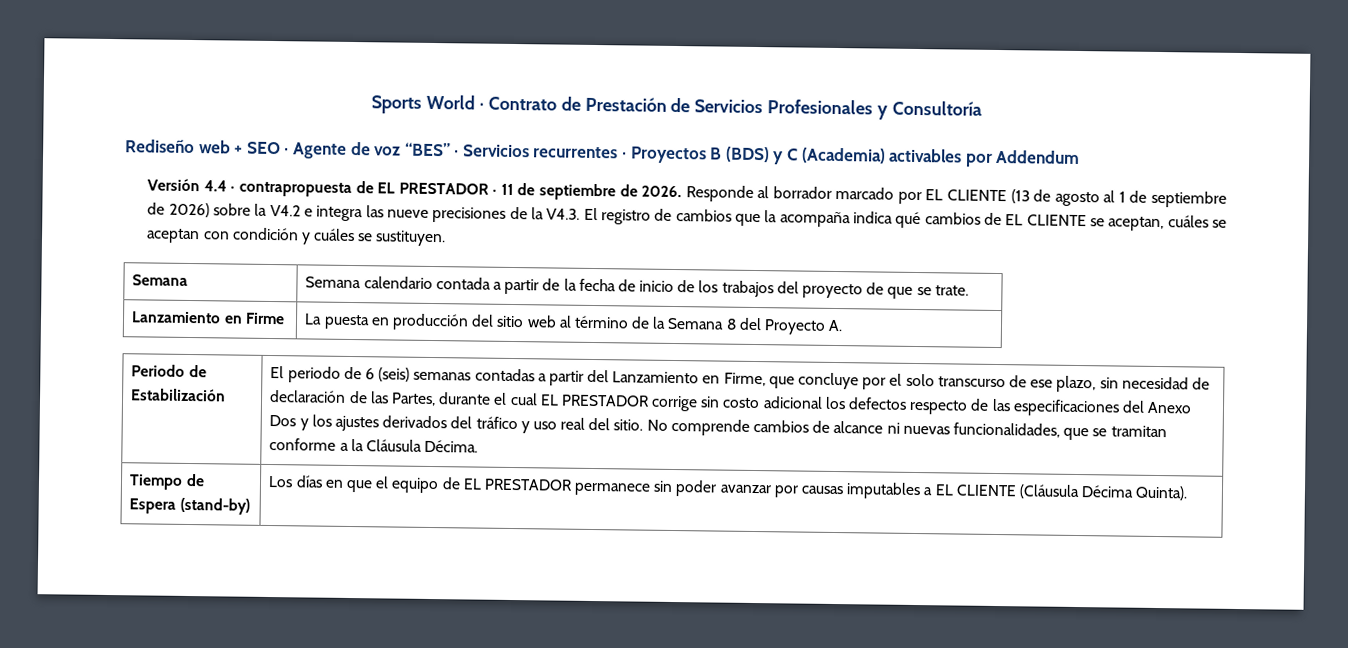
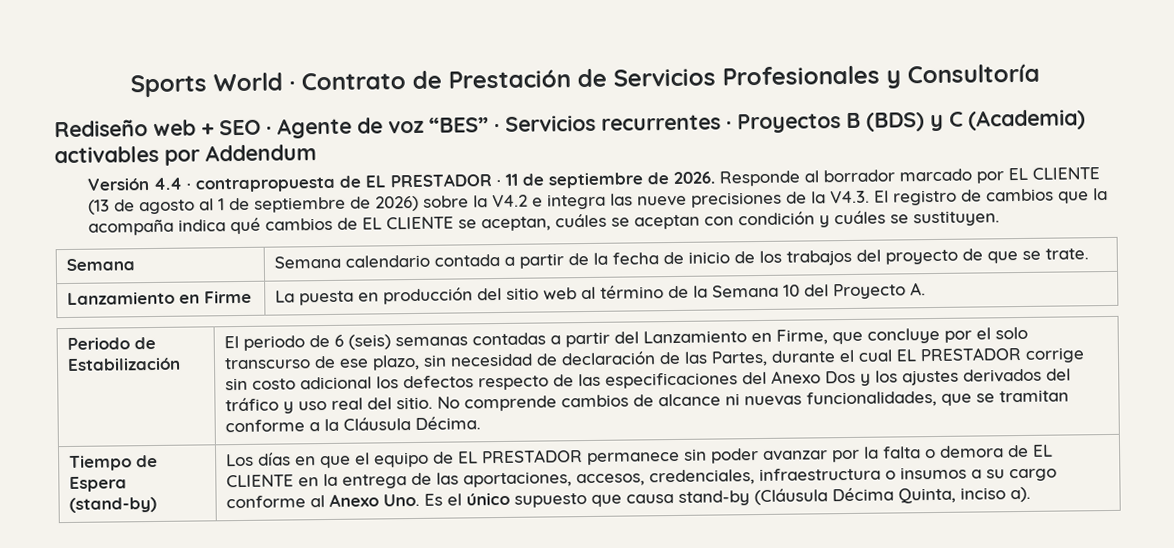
- Lanzamiento en Firme | La puesta en producción del sitio web al término de la Semana 8 del Proyecto A.
+ Lanzamiento en Firme | La puesta en producción del sitio web al término de la Semana 10 del Proyecto A.
- Los días en que el equipo de EL PRESTADOR permanece sin poder avanzar por causas imputables a EL CLIENTE (Cláusula Décima Quinta).
+ Los días en que el equipo de EL PRESTADOR permanece sin poder avanzar por la falta o demora de EL CLIENTE en la entrega de las aportaciones, accesos, credenciales, infraestructura o insumos a su cargo conforme al Anexo Uno. Es el único supuesto que causa stand-by (Cláusula Décima Quinta, inciso a).

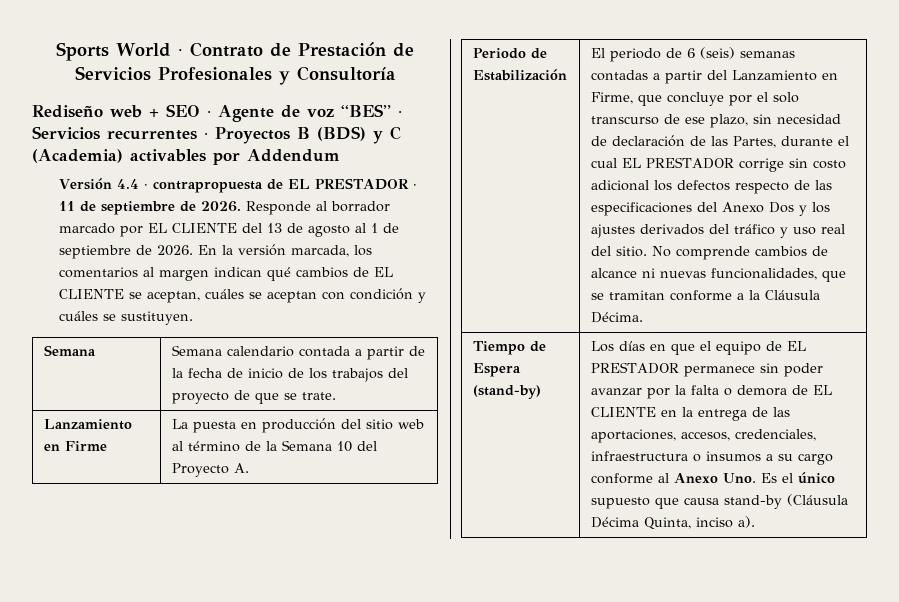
- Responde al borrador marcado por EL CLIENTE (13 de agosto al 1 de septiembre de 2026) sobre la V4.2 e integra las nueve precisiones de la V4.3. El registro de cambios que la acompaña indica qué cambios de EL CLIENTE se aceptan, cuáles se aceptan con condición y cuáles se sustituyen.
+ Responde al borrador marcado por EL CLIENTE del 13 de agosto al 1 de septiembre de 2026. En la versión marcada, los comentarios al margen indican qué cambios de EL CLIENTE se aceptan, cuáles se aceptan con condición y cuáles se sustituyen.

